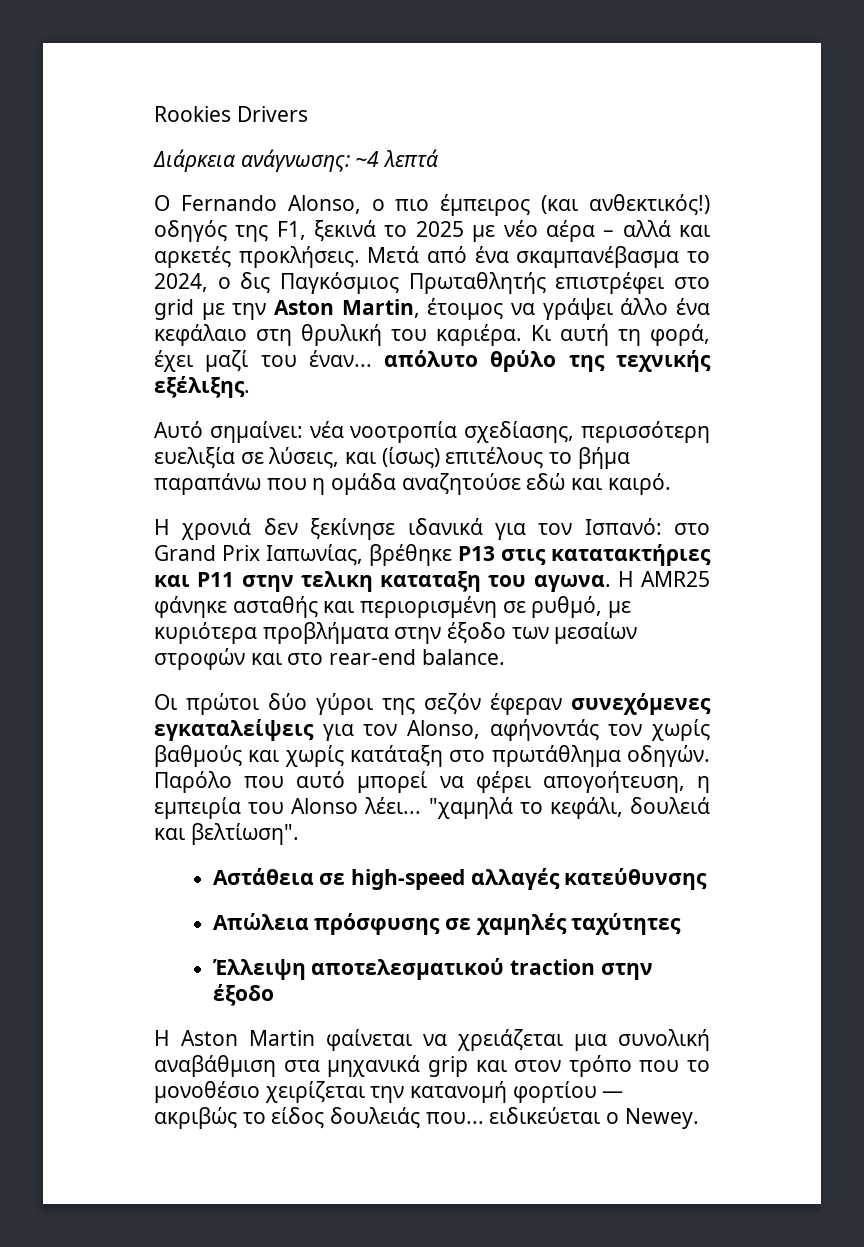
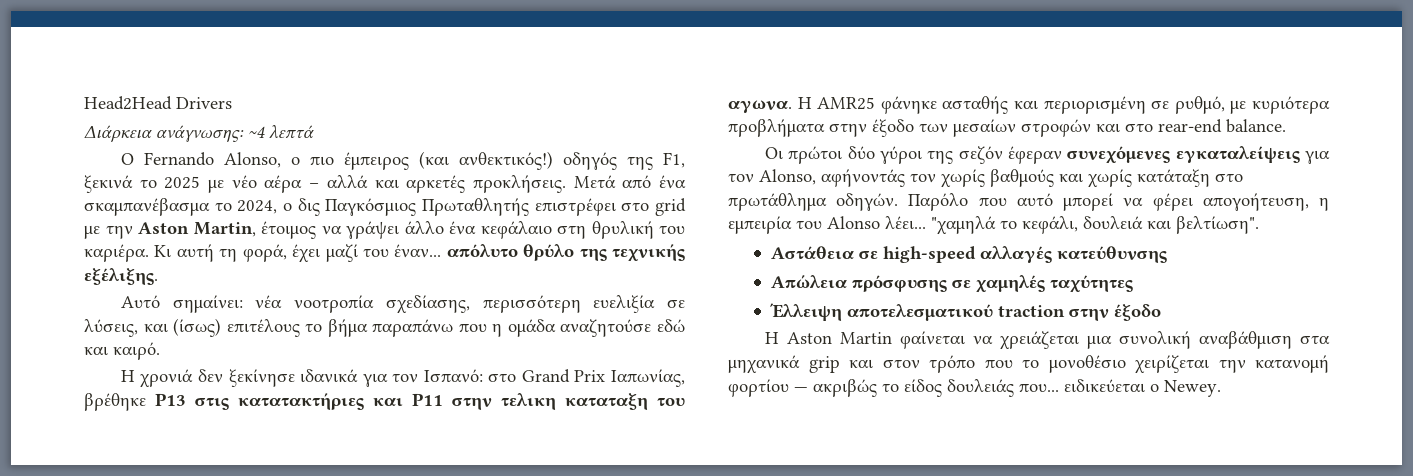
- Rookies Drivers
+ Head2Head Drivers

